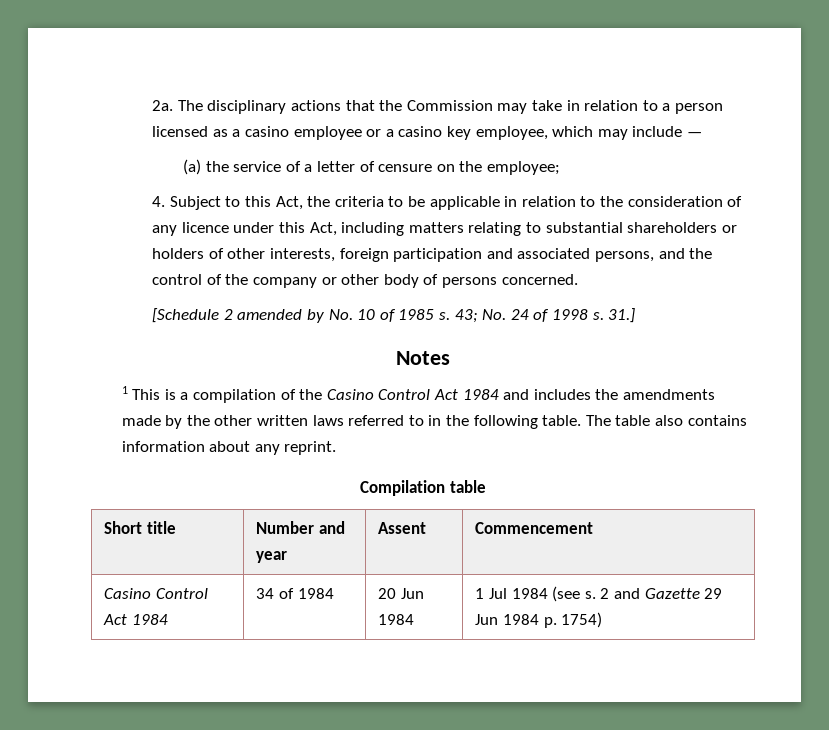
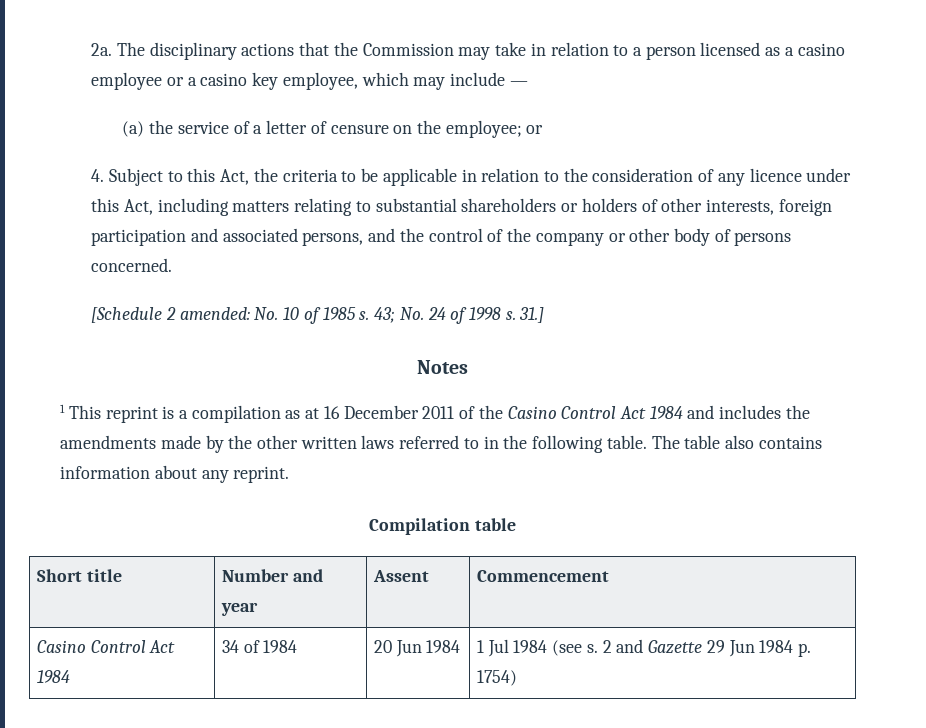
- (a) the service of a letter of censure on the employee;
+ (a) the service of a letter of censure on the employee; or
- [Schedule 2 amended by No. 10 of 1985 s.
+ [Schedule 2 amended: No. 10 of 1985 s.
- 1 This is a compilation of the Casino Control Act 1984 and includes the amendments made by the other written laws referred to in the following table.
+ 1 This reprint is a compilation as at 16 December 2011 of the Casino Control Act 1984 and includes the amendments made by the other written laws referred to in the following table.

